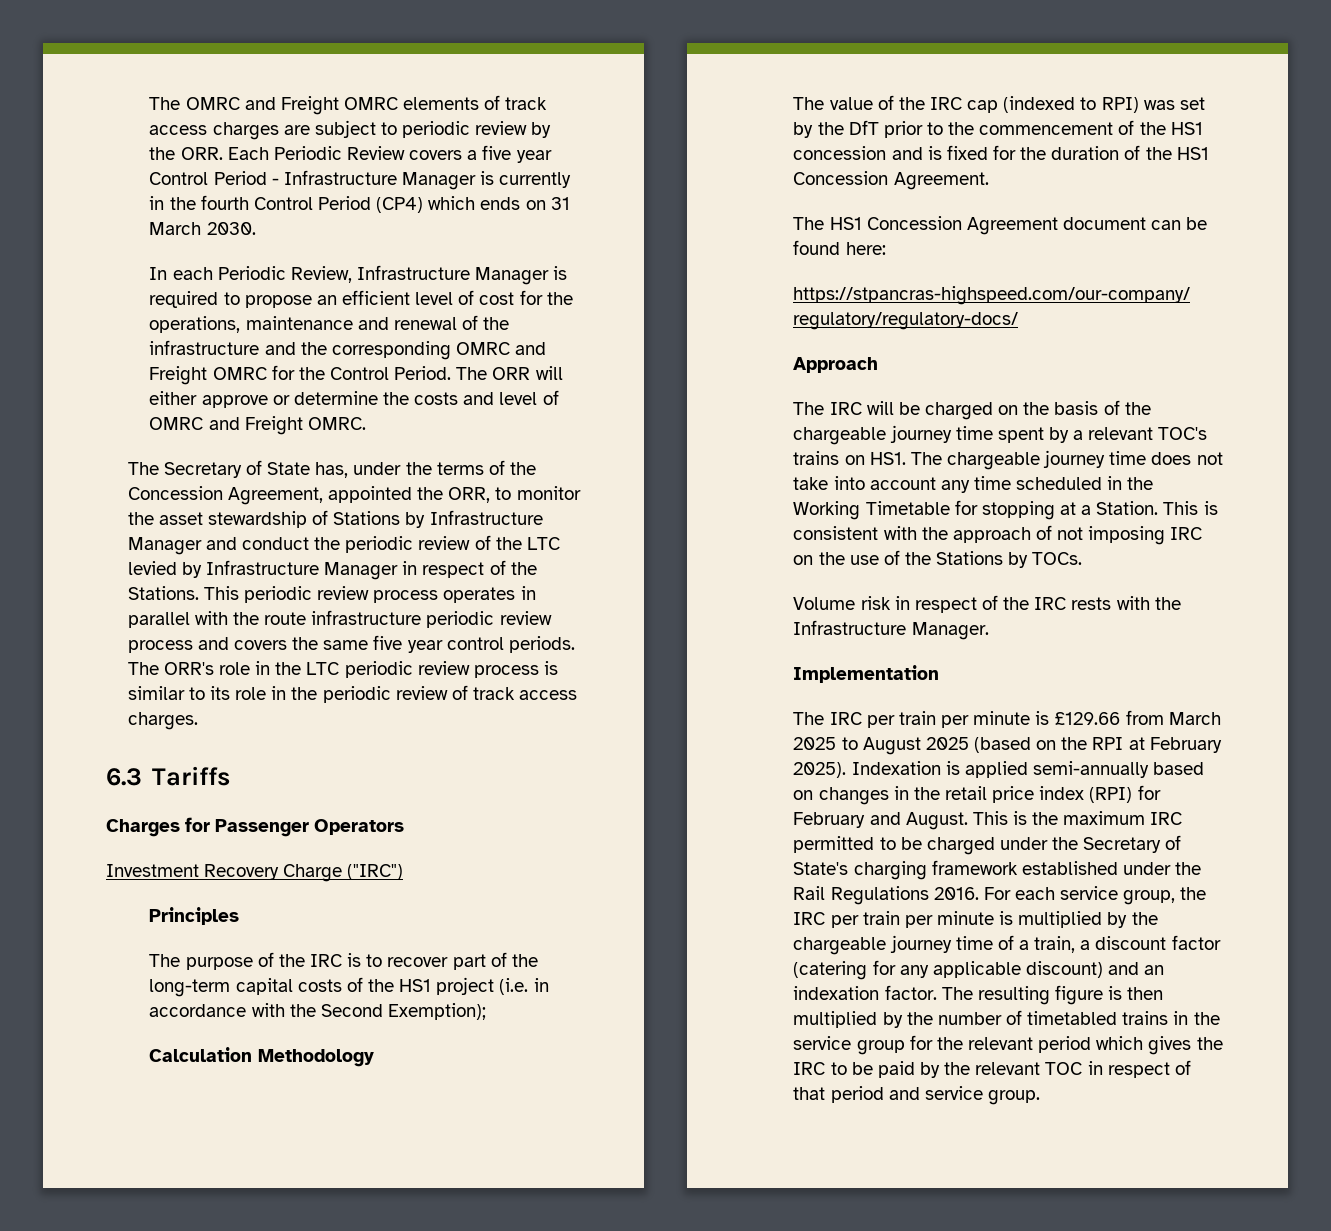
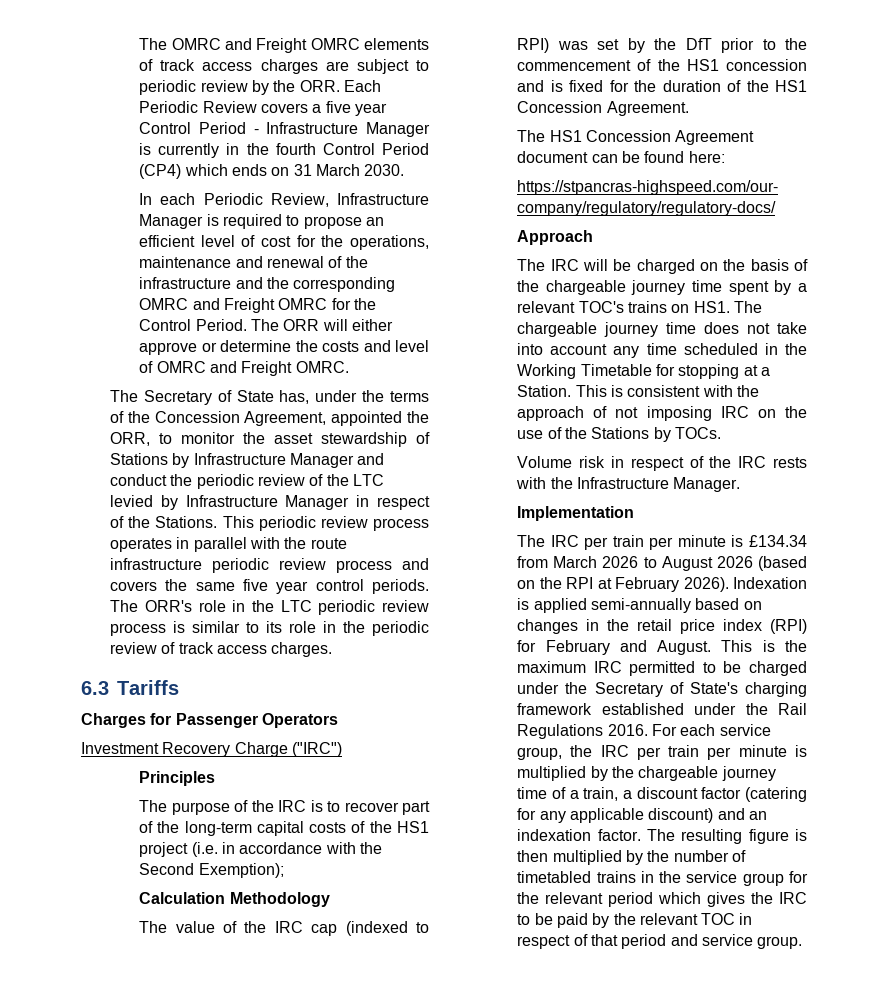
- The IRC per train per minute is £129.66 from March 2025 to August 2025 (based on the RPI at February 2025).
+ The IRC per train per minute is £134.34 from March 2026 to August 2026 (based on the RPI at February 2026).

